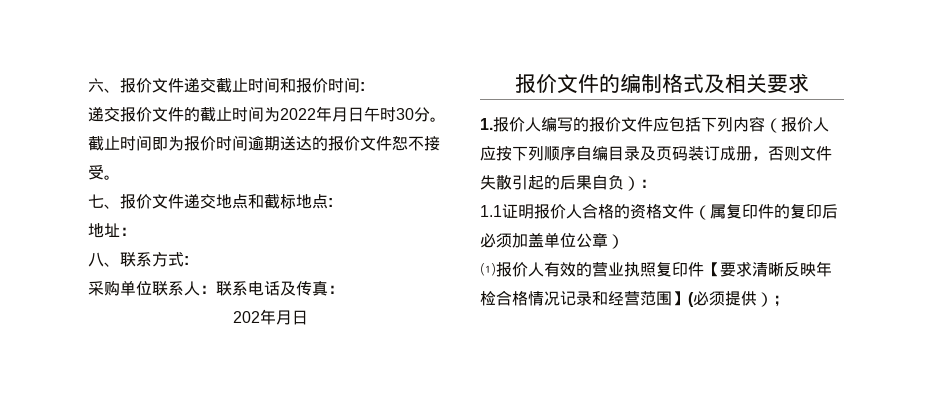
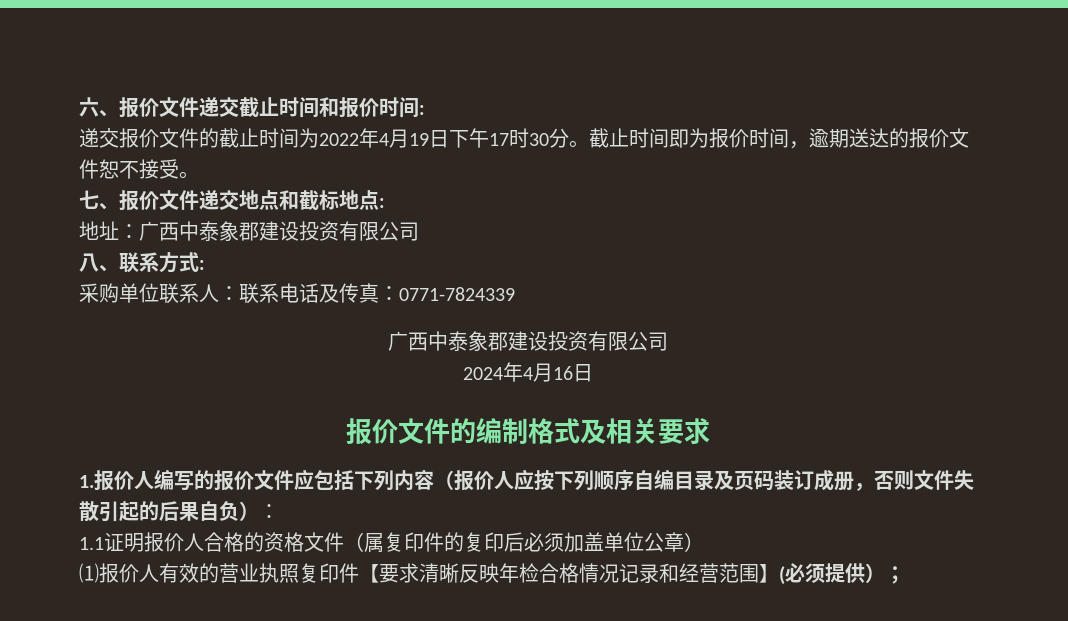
- 递交报价文件的截止时间为2022年月日午时30分。
+ 递交报价文件的截止时间为2022年4月19日下午17时30分。
- 截止时间即为报价时间逾期送达的报价文件恕不接受。
+ 截止时间即为报价时间，逾期送达的报价文件恕不接受。
- 地址：
+ 地址：广西中泰象郡建设投资有限公司
- 采购单位联系人：联系电话及传真：
- 202年月日
+ 采购单位联系人：联系电话及传真：0771-7824339
+ 广西中泰象郡建设投资有限公司
+ 2024年4月16日

